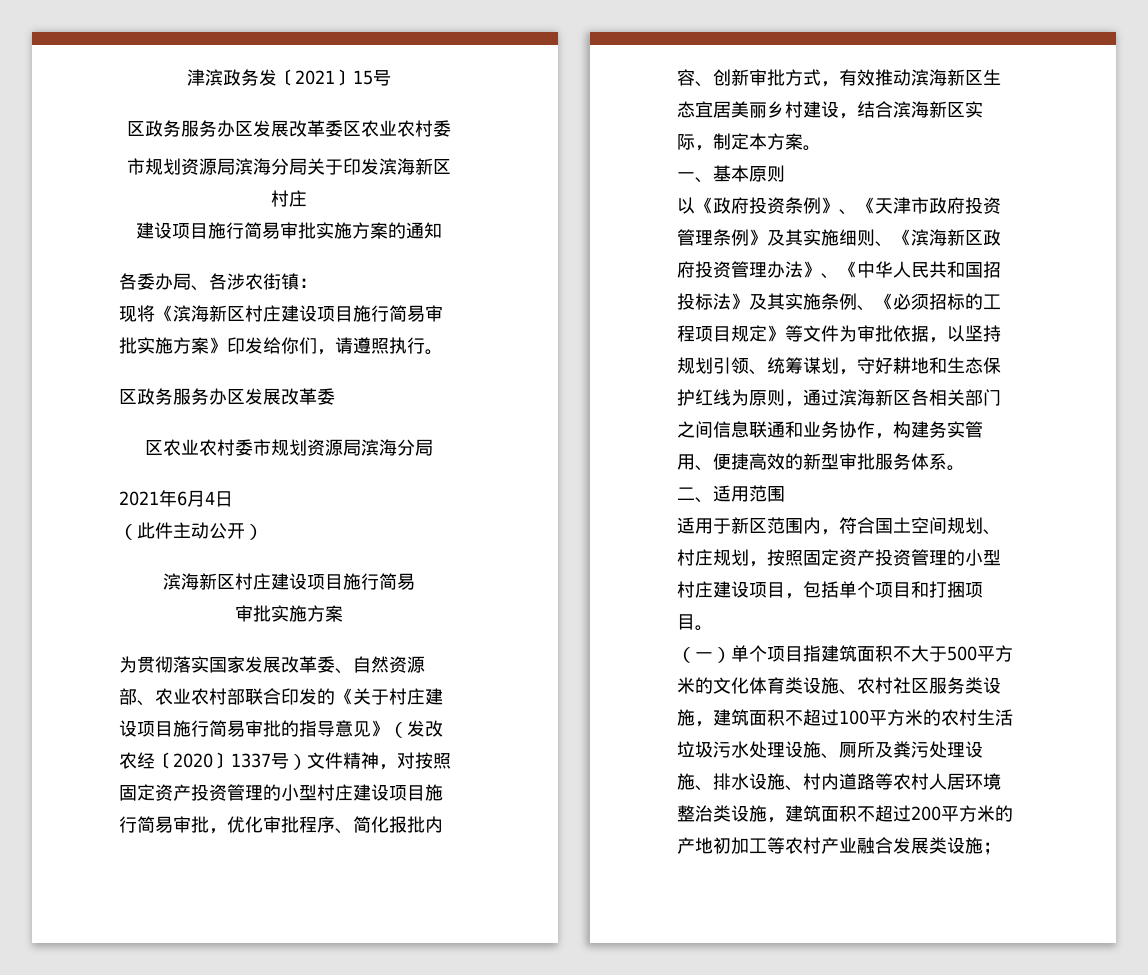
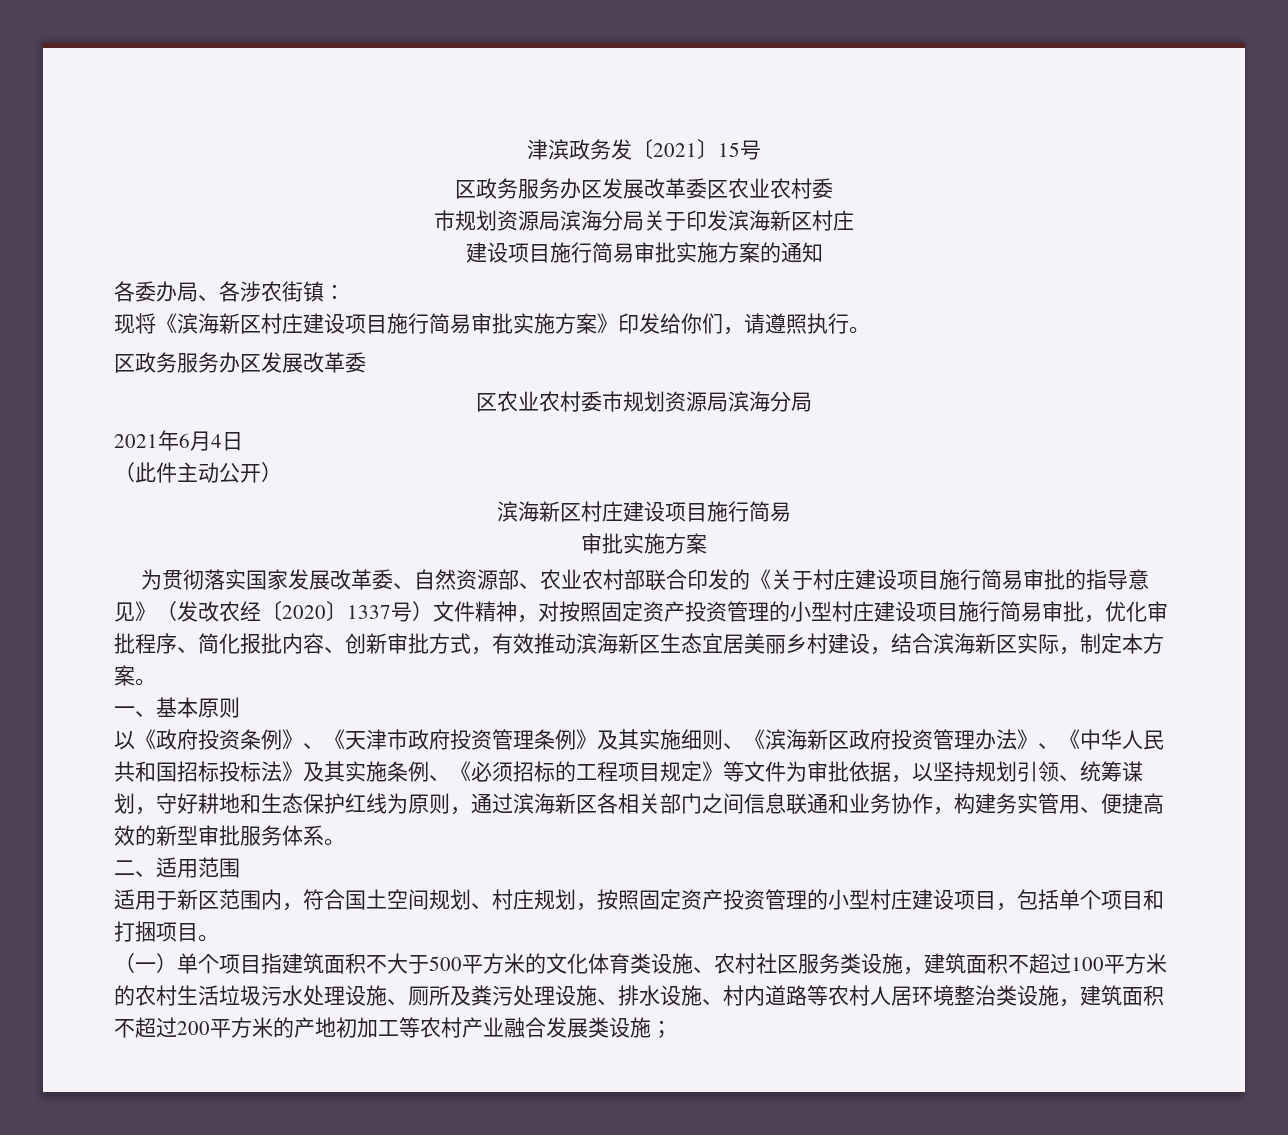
- 以《政府投资条例》、《天津市政府投资管理条例》及其实施细则、《滨海新区政府投资管理办法》、《中华人民共和国招投标法》及其实施条例、《必须招标的工程项目规定》等文件为审批依据，以坚持规划引领、统筹谋划，守好耕地和生态保护红线为原则，通过滨海新区各相关部门之间信息联通和业务协作，构建务实管用、便捷高效的新型审批服务体系。
+ 以《政府投资条例》、《天津市政府投资管理条例》及其实施细则、《滨海新区政府投资管理办法》、《中华人民共和国招标投标法》及其实施条例、《必须招标的工程项目规定》等文件为审批依据，以坚持规划引领、统筹谋划，守好耕地和生态保护红线为原则，通过滨海新区各相关部门之间信息联通和业务协作，构建务实管用、便捷高效的新型审批服务体系。

